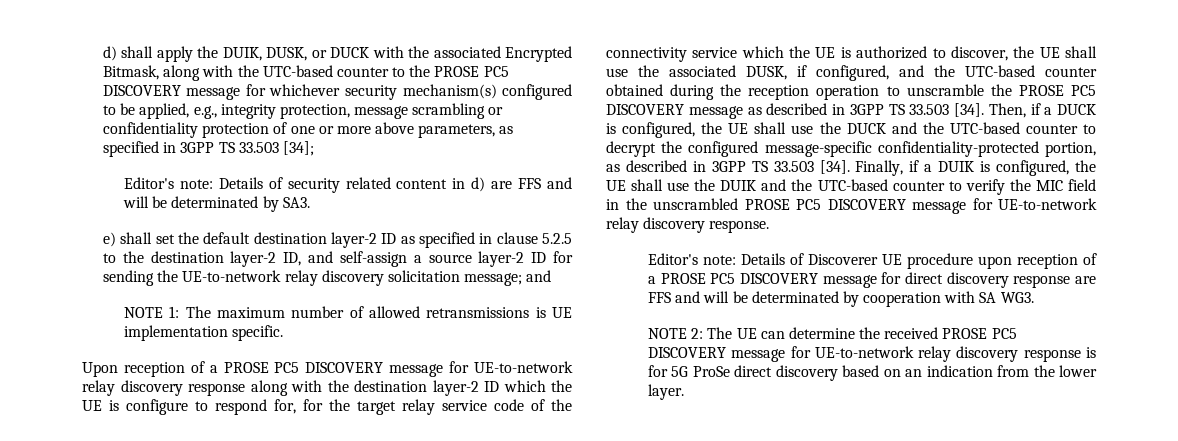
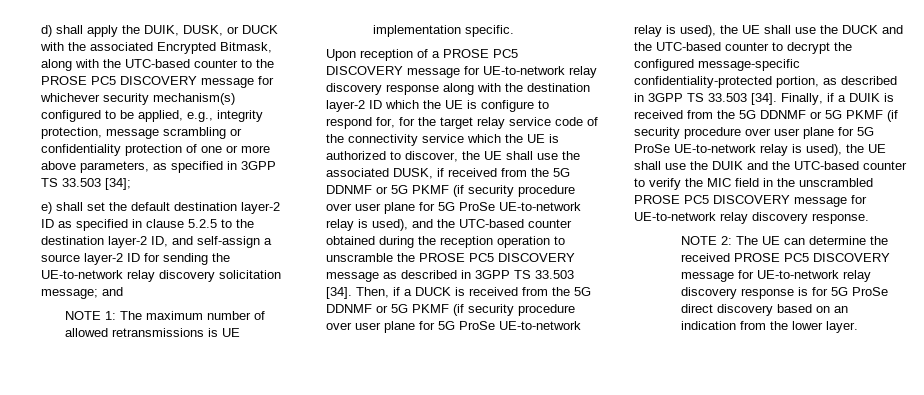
- Editor's note: Details of security related content in d) are FFS and will be determinated by SA3.
- Upon reception of a PROSE PC5 DISCOVERY message for UE-to-network relay discovery response along with the destination layer-2 ID which the UE is configure to respond for, for the target relay service code of the connectivity service which the UE is authorized to discover, the UE shall use the associated DUSK, if configured, and the UTC-based counter obtained during the reception operation to unscramble the PROSE PC5 DISCOVERY message as described in 3GPP TS 33.503 [34].
+ Upon reception of a PROSE PC5 DISCOVERY message for UE-to-network relay discovery response along with the destination layer-2 ID which the UE is configure to respond for, for the target relay service code of the connectivity service which the UE is authorized to discover, the UE shall use the associated DUSK, if received from the 5G DDNMF or 5G PKMF (if security procedure over user plane for 5G ProSe UE-to-network relay is used), and the UTC-based counter obtained during the reception operation to unscramble the PROSE PC5 DISCOVERY message as described in 3GPP TS 33.503 [34].
- Then, if a DUCK is configured, the UE shall use the DUCK and the UTC-based counter to decrypt the configured message-specific confidentiality-protected portion, as described in 3GPP TS 33.503 [34].
+ Then, if a DUCK is received from the 5G DDNMF or 5G PKMF (if security procedure over user plane for 5G ProSe UE-to-network relay is used), the UE shall use the DUCK and the UTC-based counter to decrypt the configured message-specific confidentiality-protected portion, as described in 3GPP TS 33.503 [34].
- Finally, if a DUIK is configured, the UE shall use the DUIK and the UTC-based counter to verify the MIC field in the unscrambled PROSE PC5 DISCOVERY message for UE-to-network relay discovery response.
+ Finally, if a DUIK is received from the 5G DDNMF or 5G PKMF (if security procedure over user plane for 5G ProSe UE-to-network relay is used), the UE shall use the DUIK and the UTC-based counter to verify the MIC field in the unscrambled PROSE PC5 DISCOVERY message for UE-to-network relay discovery response.
- Editor's note: Details of Discoverer UE procedure upon reception of a PROSE PC5 DISCOVERY message for direct discovery response are FFS and will be determinated by cooperation with SA WG3.

